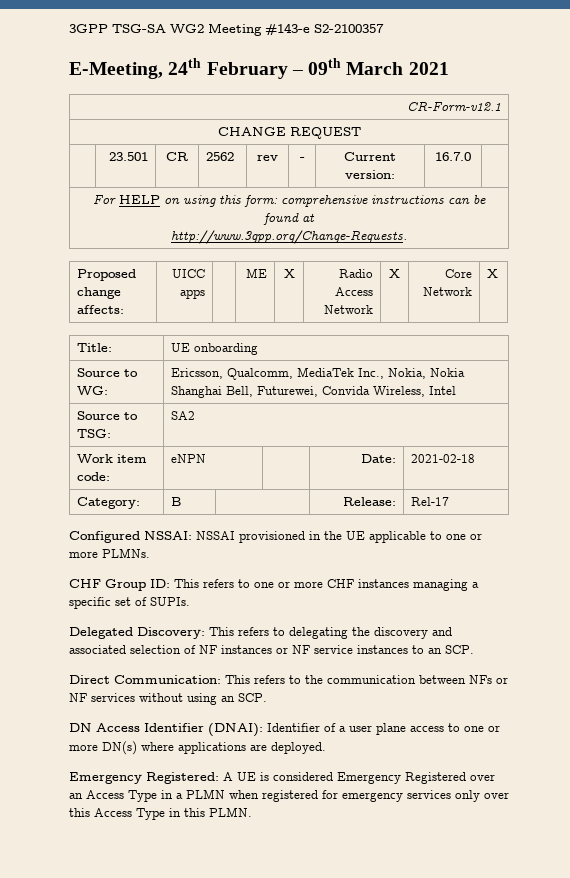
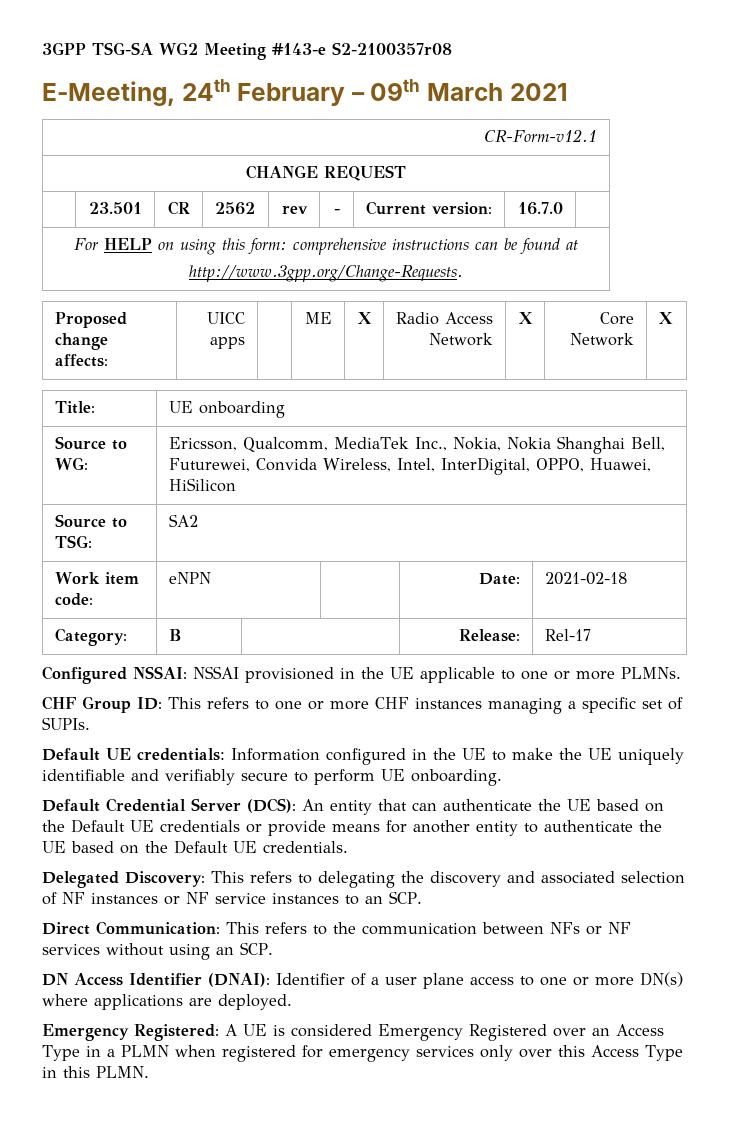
- 3GPP TSG-SA WG2 Meeting #143-e S2-2100357
+ 3GPP TSG-SA WG2 Meeting #143-e S2-2100357r08
- Source to WG: | Ericsson, Qualcomm, MediaTek Inc., Nokia, Nokia Shanghai Bell, Futurewei, Convida Wireless, Intel
+ Source to WG: | Ericsson, Qualcomm, MediaTek Inc., Nokia, Nokia Shanghai Bell, Futurewei, Convida Wireless, Intel, InterDigital, OPPO, Huawei, HiSilicon
+ Default UE credentials: Information configured in the UE to make the UE uniquely identifiable and verifiably secure to perform UE onboarding.
+ Default Credential Server (DCS): An entity that can authenticate the UE based on the Default UE credentials or provide means for another entity to authenticate the UE based on the Default UE credentials.

